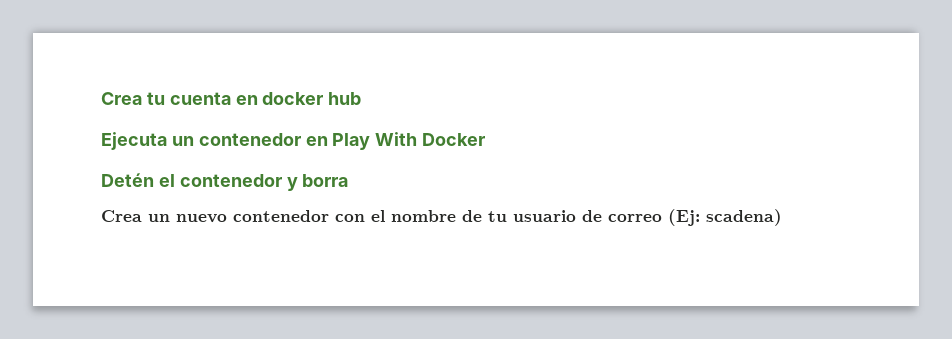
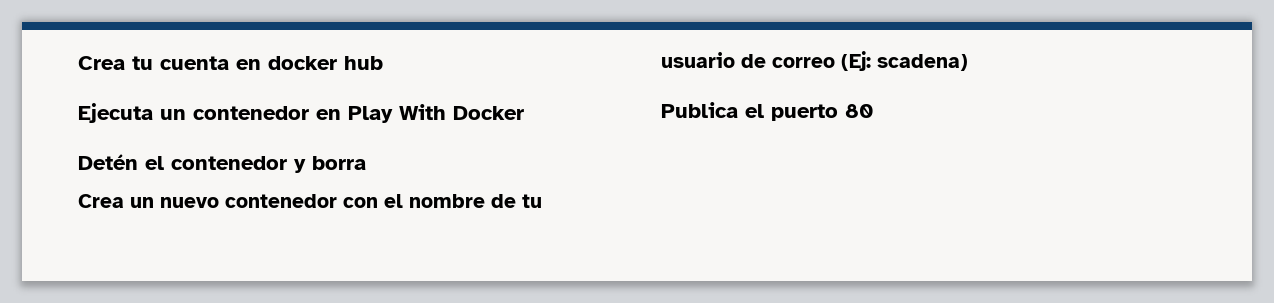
+ Publica el puerto 80

